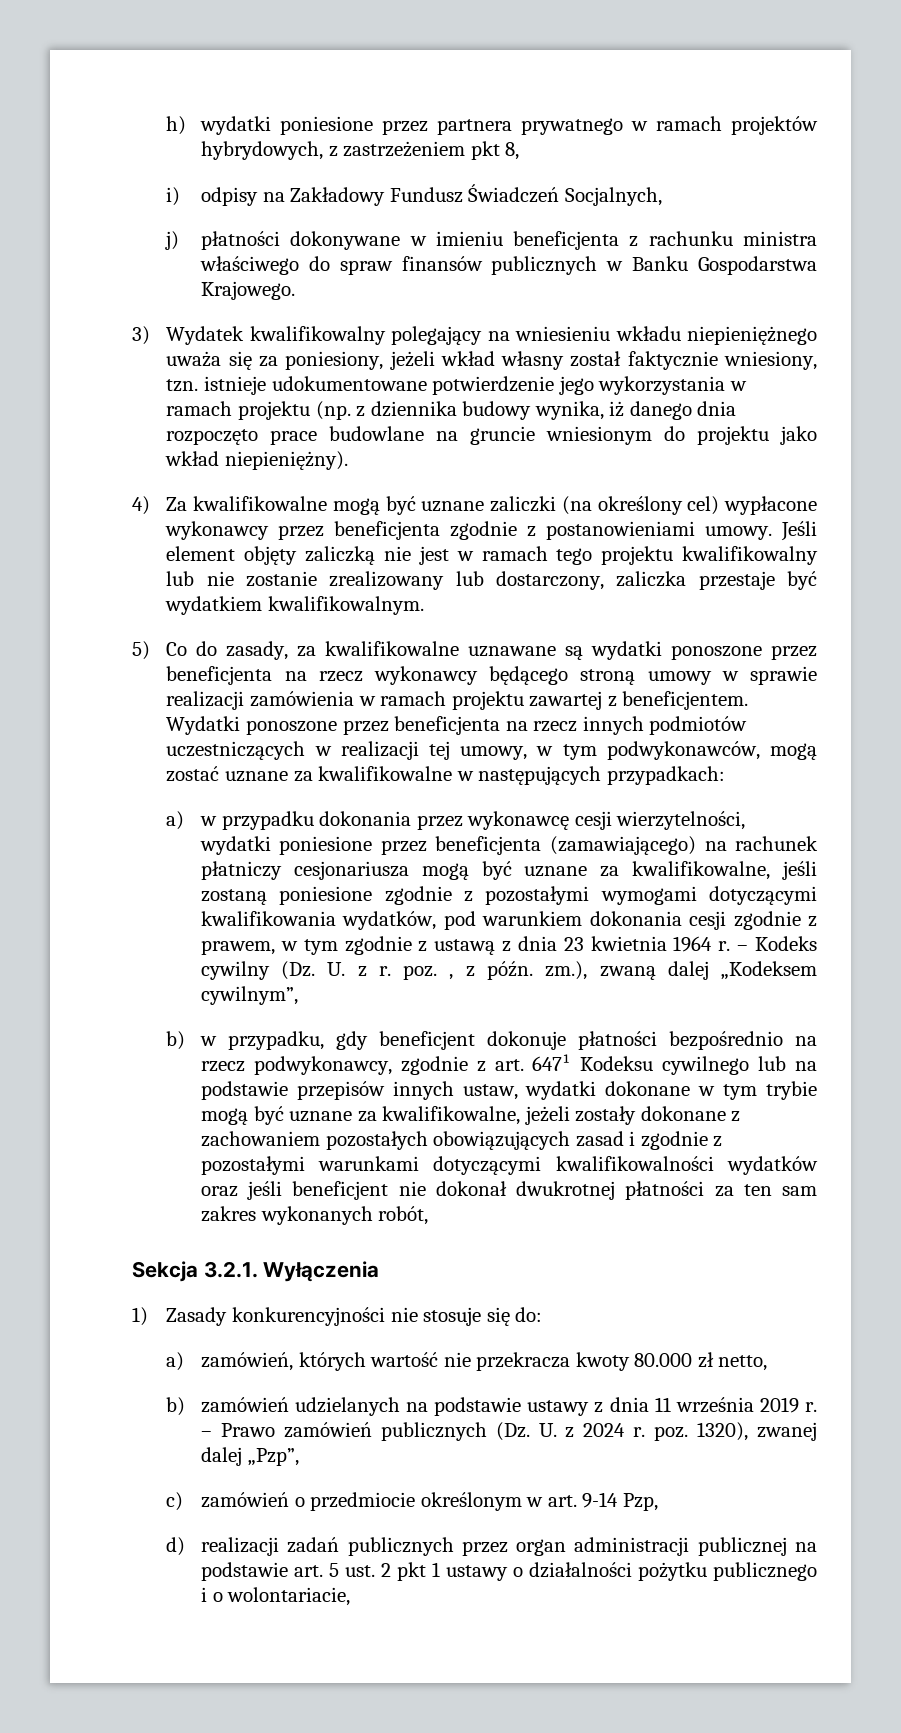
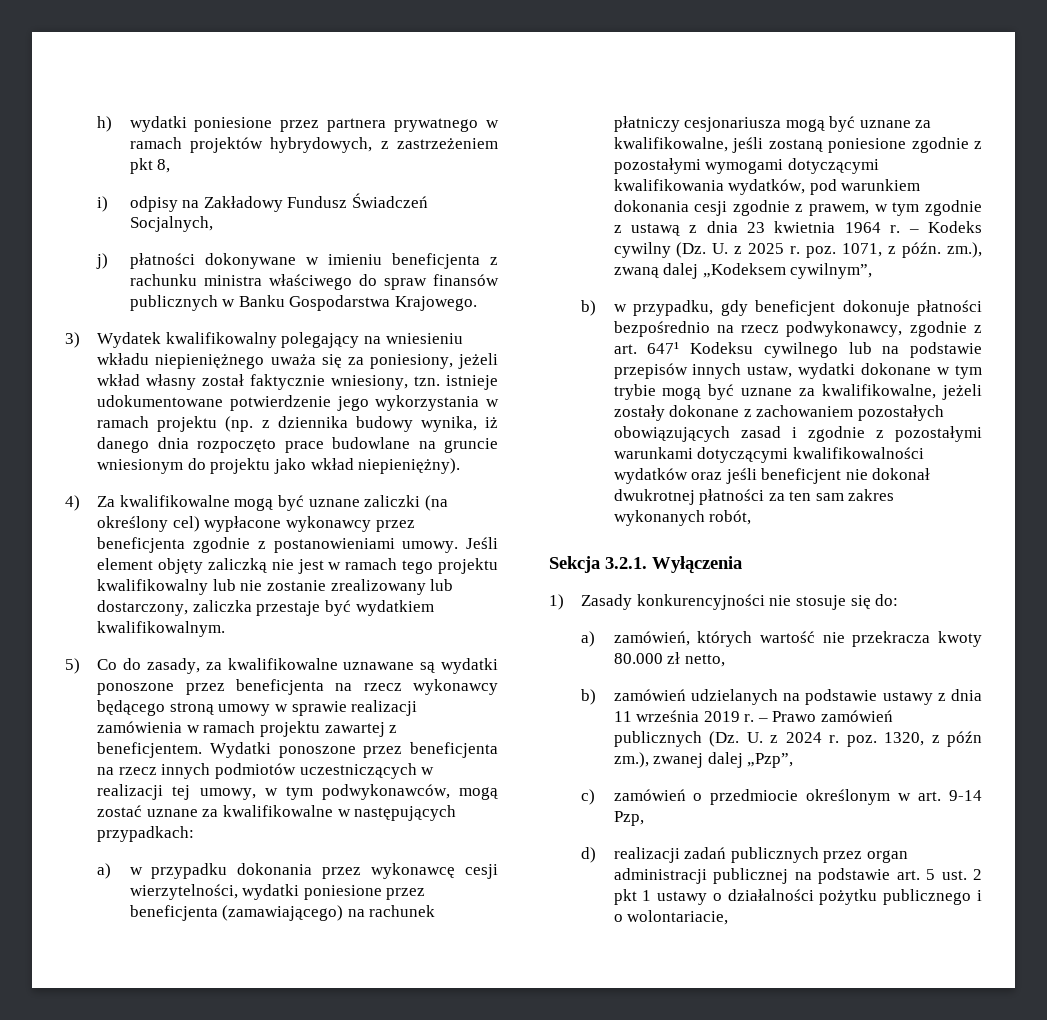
- – Kodeks cywilny (Dz. U. z r. poz. , z późn. zm.), zwaną dalej „Kodeksem cywilnym”,
+ – Kodeks cywilny (Dz. U. z 2025 r. poz. 1071, z późn. zm.), zwaną dalej „Kodeksem cywilnym”,
- – Prawo zamówień publicznych (Dz. U. z 2024 r. poz. 1320), zwanej dalej „Pzp”,
+ – Prawo zamówień publicznych (Dz. U. z 2024 r. poz. 1320, z późn zm.), zwanej dalej „Pzp”,

